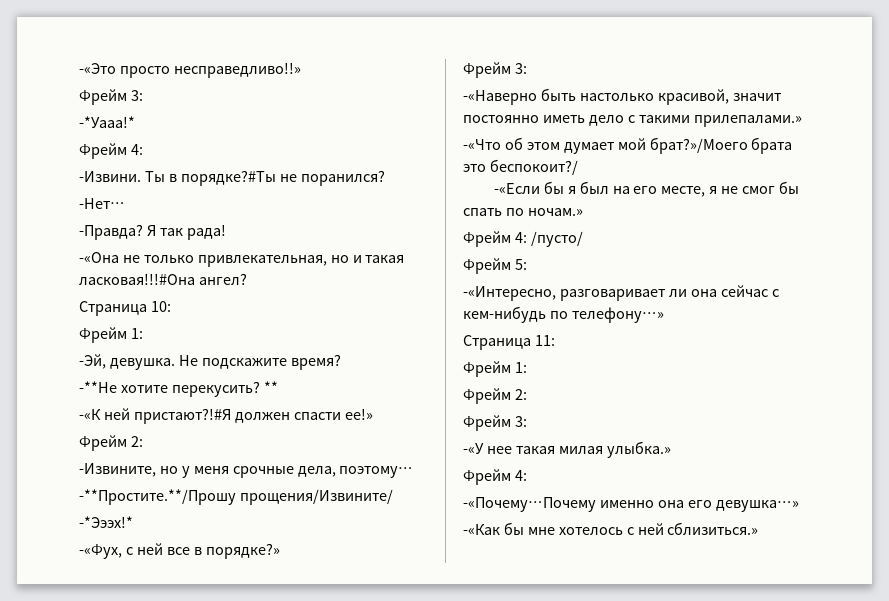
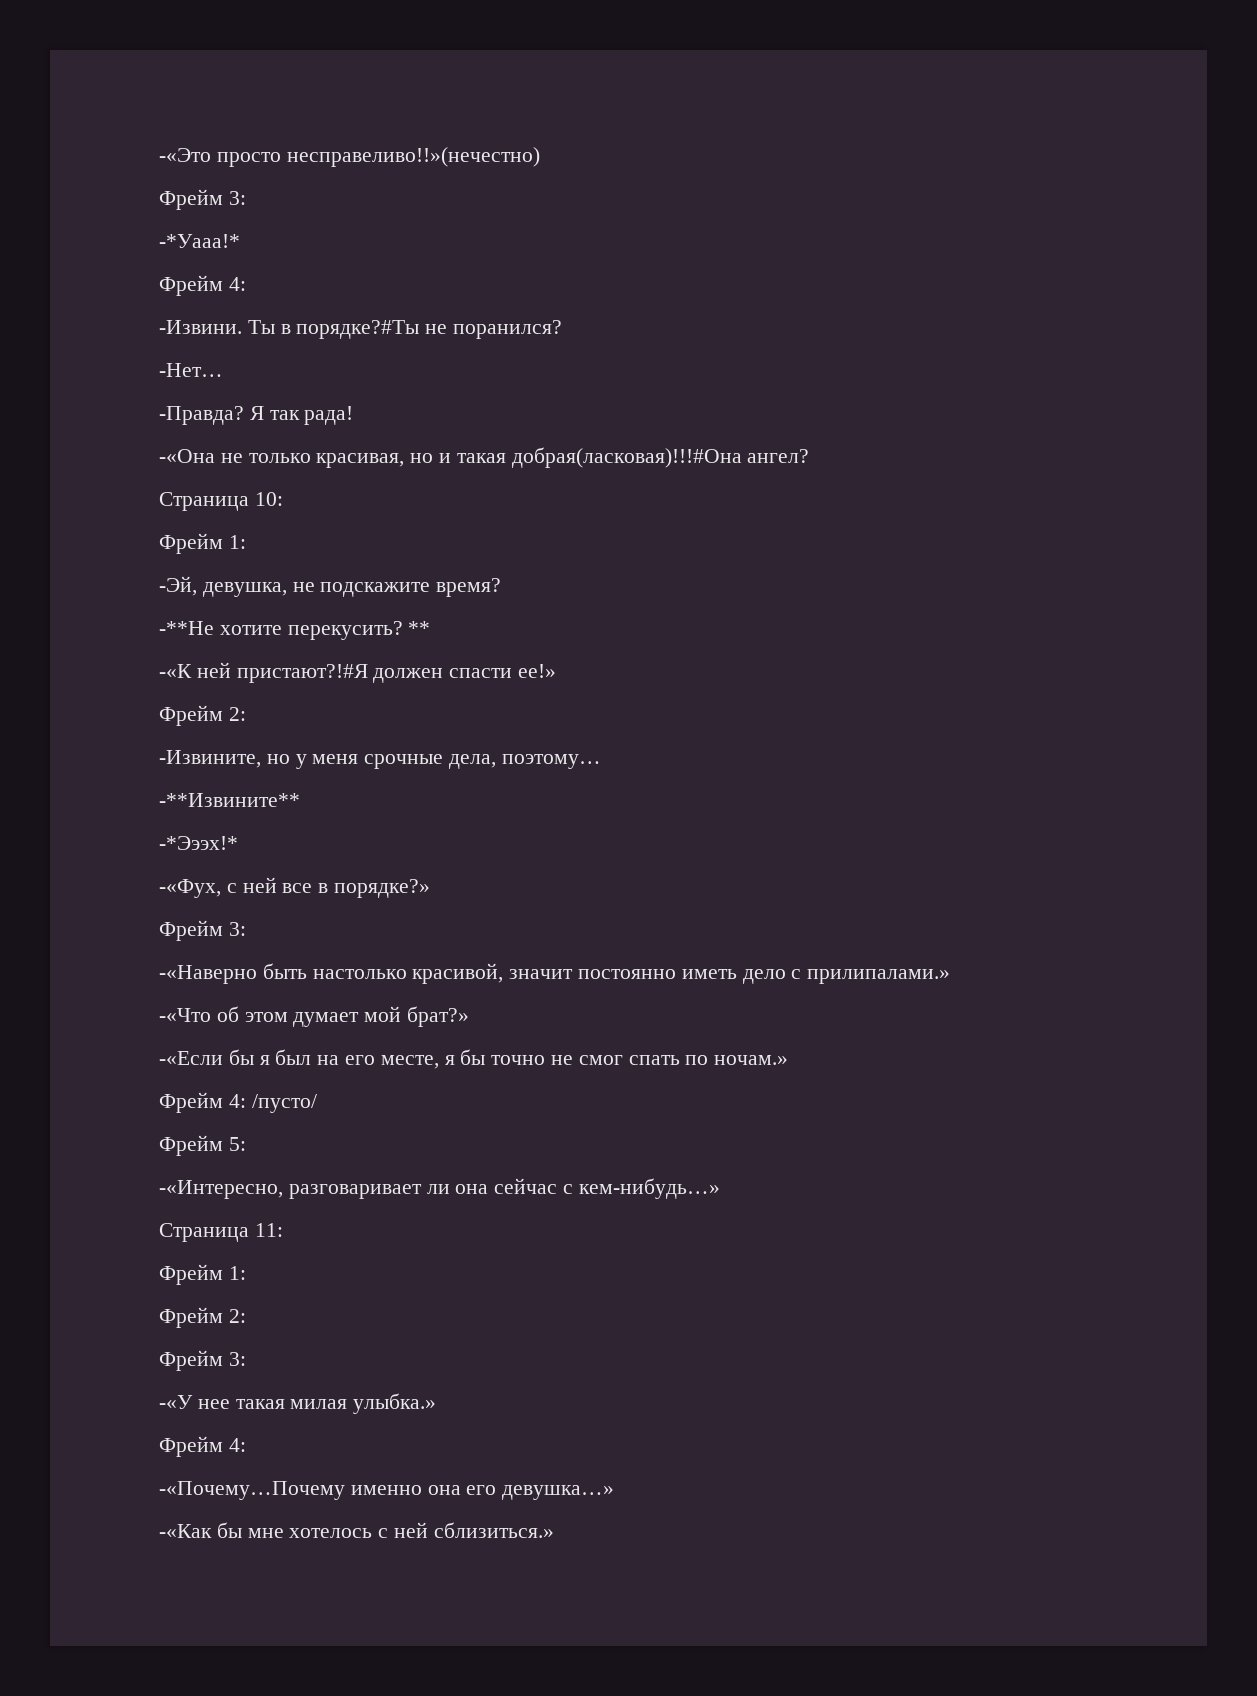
- -«Это просто несправедливо!!»
+ -«Это просто несправеливо!!»(нечестно)
- -«Она не только привлекательная, но и такая ласковая!!!#Она ангел?
+ -«Она не только красивая, но и такая добрая(ласковая)!!!#Она ангел?
- -Эй, девушка. Не подскажите время?
+ -Эй, девушка, не подскажите время?
- -**Простите.**/Прошу прощения/Извините/
+ -**Извините**
- -«Наверно быть настолько красивой, значит постоянно иметь дело с такими прилепалами.»
+ -«Наверно быть настолько красивой, значит постоянно иметь дело с прилипалами.»
- -«Что об этом думает мой брат?»/Моего брата это беспокоит?/
+ -«Что об этом думает мой брат?»
- -«Если бы я был на его месте, я не смог бы спать по ночам.»
+ -«Если бы я был на его месте, я бы точно не смог спать по ночам.»
- -«Интересно, разговаривает ли она сейчас с кем-нибудь по телефону…»
+ -«Интересно, разговаривает ли она сейчас с кем-нибудь…»

